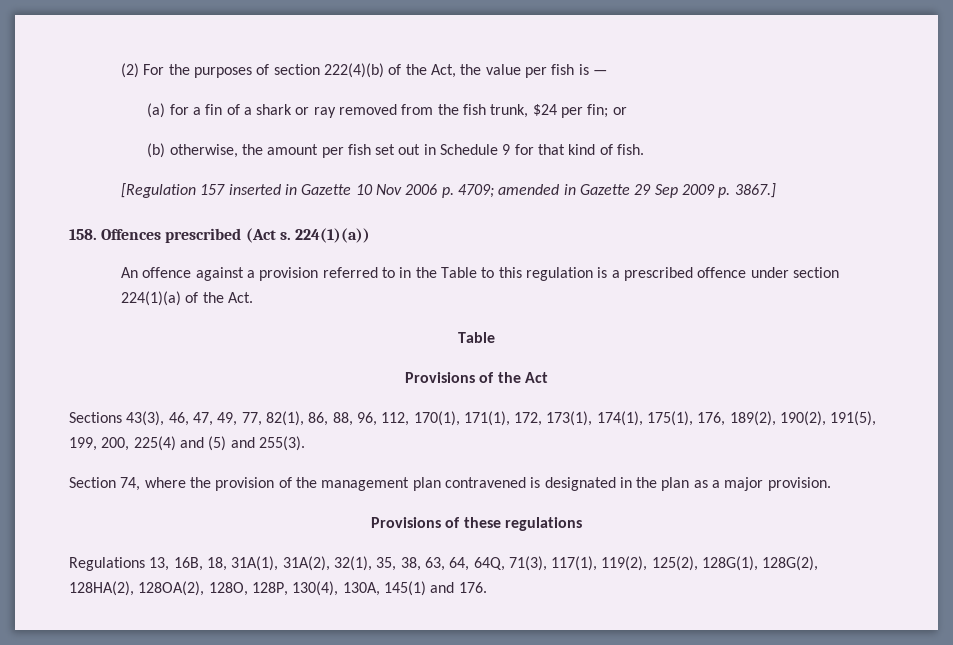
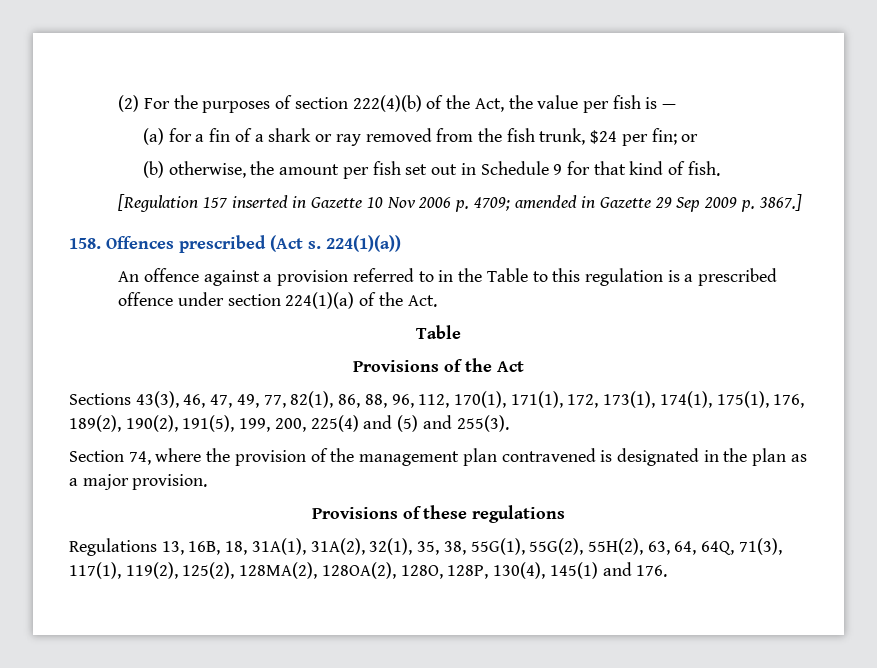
- Regulations 13, 16B, 18, 31A(1), 31A(2), 32(1), 35, 38, 63, 64, 64Q, 71(3), 117(1), 119(2), 125(2), 128G(1), 128G(2), 128HA(2), 128OA(2), 128O, 128P, 130(4), 130A, 145(1) and 176.
+ Regulations 13, 16B, 18, 31A(1), 31A(2), 32(1), 35, 38, 55G(1), 55G(2), 55H(2), 63, 64, 64Q, 71(3), 117(1), 119(2), 125(2), 128MA(2), 128OA(2), 128O, 128P, 130(4), 145(1) and 176.

